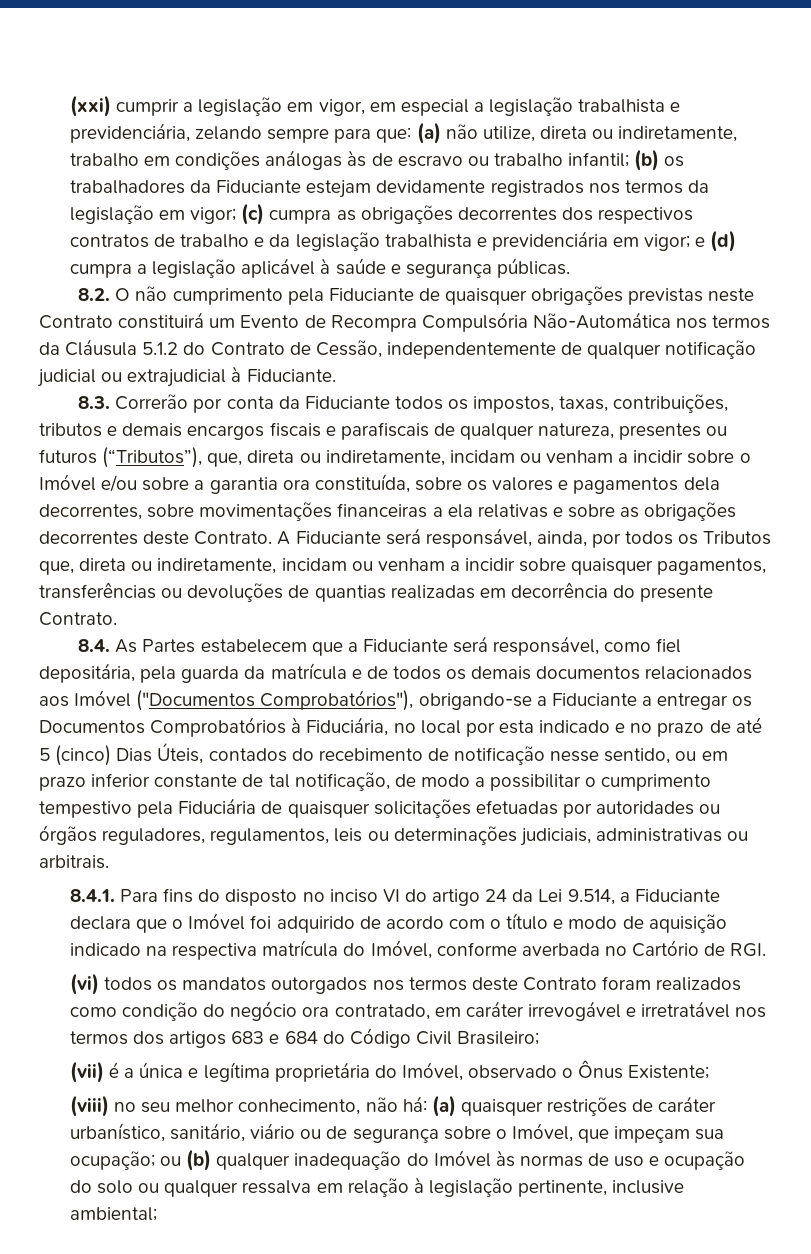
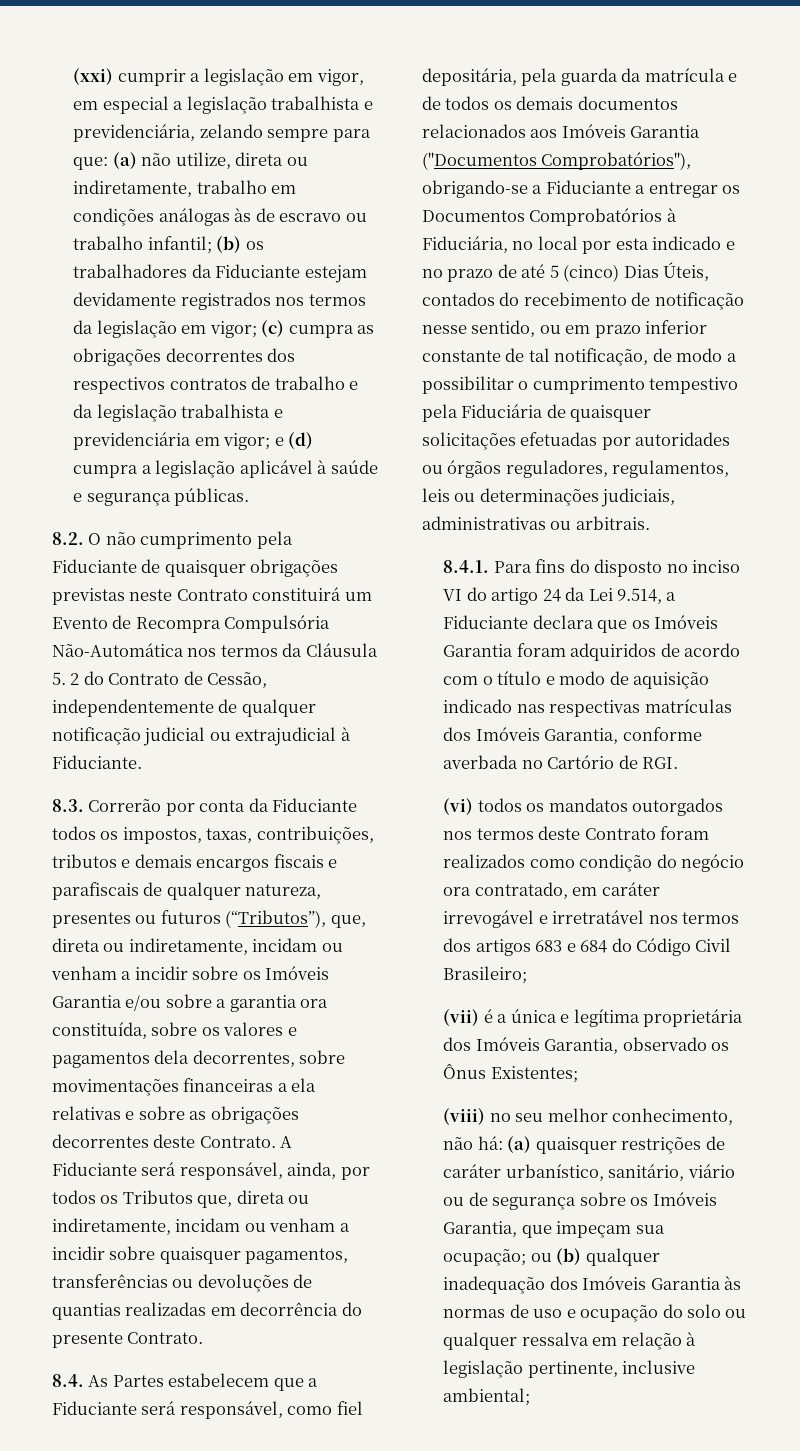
- 8.2. O não cumprimento pela Fiduciante de quaisquer obrigações previstas neste Contrato constituirá um Evento de Recompra Compulsória Não-Automática nos termos da Cláusula 5.1.2 do Contrato de Cessão, independentemente de qualquer notificação judicial ou extrajudicial à Fiduciante.
+ 8.2. O não cumprimento pela Fiduciante de quaisquer obrigações previstas neste Contrato constituirá um Evento de Recompra Compulsória Não-Automática nos termos da Cláusula 5. 2 do Contrato de Cessão, independentemente de qualquer notificação judicial ou extrajudicial à Fiduciante.
- 8.3. Correrão por conta da Fiduciante todos os impostos, taxas, contribuições, tributos e demais encargos fiscais e parafiscais de qualquer natureza, presentes ou futuros (“Tributos”), que, direta ou indiretamente, incidam ou venham a incidir sobre o Imóvel e/ou sobre a garantia ora constituída, sobre os valores e pagamentos dela decorrentes, sobre movimentações financeiras a ela relativas e sobre as obrigações decorrentes deste Contrato.
+ 8.3. Correrão por conta da Fiduciante todos os impostos, taxas, contribuições, tributos e demais encargos fiscais e parafiscais de qualquer natureza, presentes ou futuros (“Tributos”), que, direta ou indiretamente, incidam ou venham a incidir sobre os Imóveis Garantia e/ou sobre a garantia ora constituída, sobre os valores e pagamentos dela decorrentes, sobre movimentações financeiras a ela relativas e sobre as obrigações decorrentes deste Contrato.
- 8.4. As Partes estabelecem que a Fiduciante será responsável, como fiel depositária, pela guarda da matrícula e de todos os demais documentos relacionados aos Imóvel ("Documentos Comprobatórios"), obrigando-se a Fiduciante a entregar os Documentos Comprobatórios à Fiduciária, no local por esta indicado e no prazo de até 5 (cinco) Dias Úteis, contados do recebimento de notificação nesse sentido, ou em prazo inferior constante de tal notificação, de modo a possibilitar o cumprimento tempestivo pela Fiduciária de quaisquer solicitações efetuadas por autoridades ou órgãos reguladores, regulamentos, leis ou determinações judiciais, administrativas ou arbitrais.
+ 8.4. As Partes estabelecem que a Fiduciante será responsável, como fiel depositária, pela guarda da matrícula e de todos os demais documentos relacionados aos Imóveis Garantia ("Documentos Comprobatórios"), obrigando-se a Fiduciante a entregar os Documentos Comprobatórios à Fiduciária, no local por esta indicado e no prazo de até 5 (cinco) Dias Úteis, contados do recebimento de notificação nesse sentido, ou em prazo inferior constante de tal notificação, de modo a possibilitar o cumprimento tempestivo pela Fiduciária de quaisquer solicitações efetuadas por autoridades ou órgãos reguladores, regulamentos, leis ou determinações judiciais, administrativas ou arbitrais.
- 8.4.1. Para fins do disposto no inciso VI do artigo 24 da Lei 9.514, a Fiduciante declara que o Imóvel foi adquirido de acordo com o título e modo de aquisição indicado na respectiva matrícula do Imóvel, conforme averbada no Cartório de RGI.
+ 8.4.1. Para fins do disposto no inciso VI do artigo 24 da Lei 9.514, a Fiduciante declara que os Imóveis Garantia foram adquiridos de acordo com o título e modo de aquisição indicado nas respectivas matrículas dos Imóveis Garantia, conforme averbada no Cartório de RGI.
- (vii) é a única e legítima proprietária do Imóvel, observado o Ônus Existente;
+ (vii) é a única e legítima proprietária dos Imóveis Garantia, observado os Ônus Existentes;
- (viii) no seu melhor conhecimento, não há: (a) quaisquer restrições de caráter urbanístico, sanitário, viário ou de segurança sobre o Imóvel, que impeçam sua ocupação; ou (b) qualquer inadequação do Imóvel às normas de uso e ocupação do solo ou qualquer ressalva em relação à legislação pertinente, inclusive ambiental;
+ (viii) no seu melhor conhecimento, não há: (a) quaisquer restrições de caráter urbanístico, sanitário, viário ou de segurança sobre os Imóveis Garantia, que impeçam sua ocupação; ou (b) qualquer inadequação dos Imóveis Garantia às normas de uso e ocupação do solo ou qualquer ressalva em relação à legislação pertinente, inclusive ambiental;

